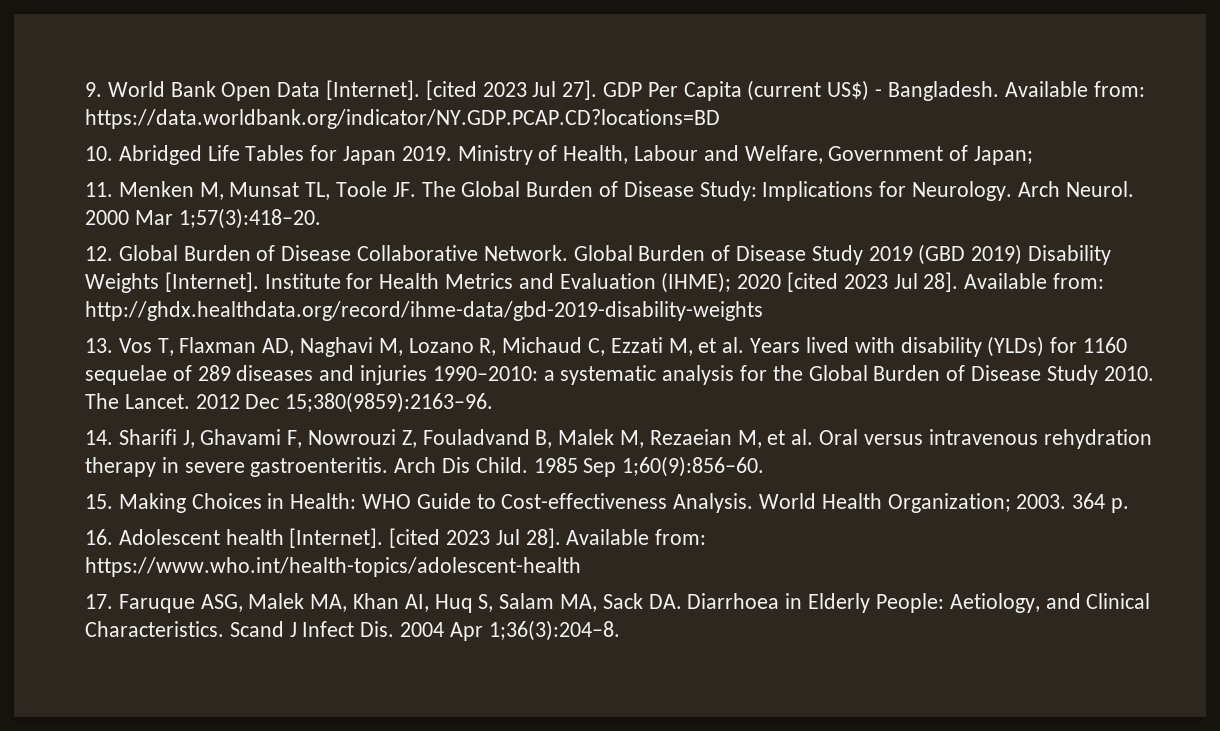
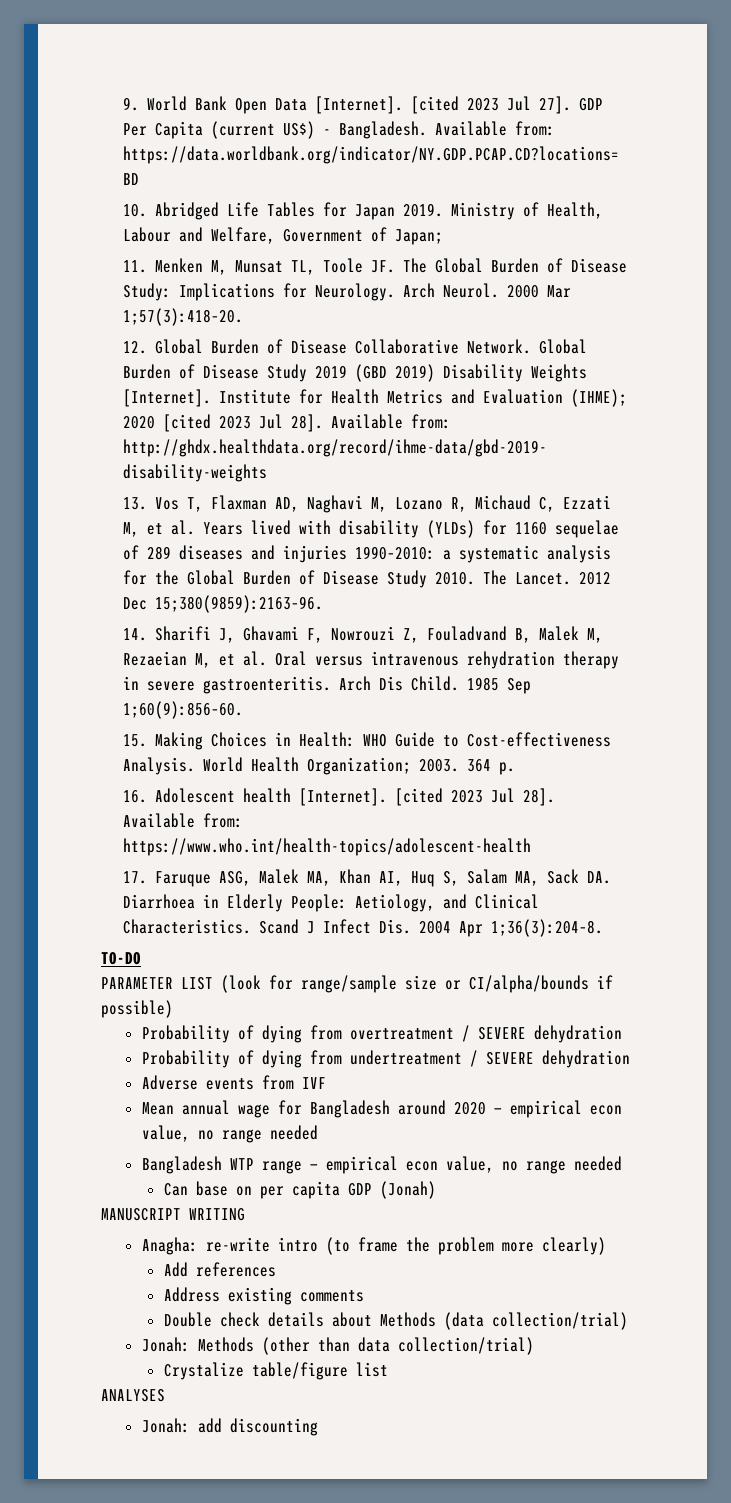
+ TO-DO
+ PARAMETER LIST (look for range/sample size or CI/alpha/bounds if possible)
+ Probability of dying from overtreatment / SEVERE dehydration
+ Probability of dying from undertreatment / SEVERE dehydration
+ Adverse events from IVF
+ Mean annual wage for Bangladesh around 2020 — empirical econ value, no range needed
+ Bangladesh WTP range — empirical econ value, no range needed
+ Can base on per capita GDP (Jonah)
+ MANUSCRIPT WRITING
+ Anagha: re-write intro (to frame the problem more clearly)
+ Add references
+ Address existing comments
+ Double check details about Methods (data collection/trial)
+ Jonah: Methods (other than data collection/trial)
+ Crystalize table/figure list
+ ANALYSES
+ Jonah: add discounting

